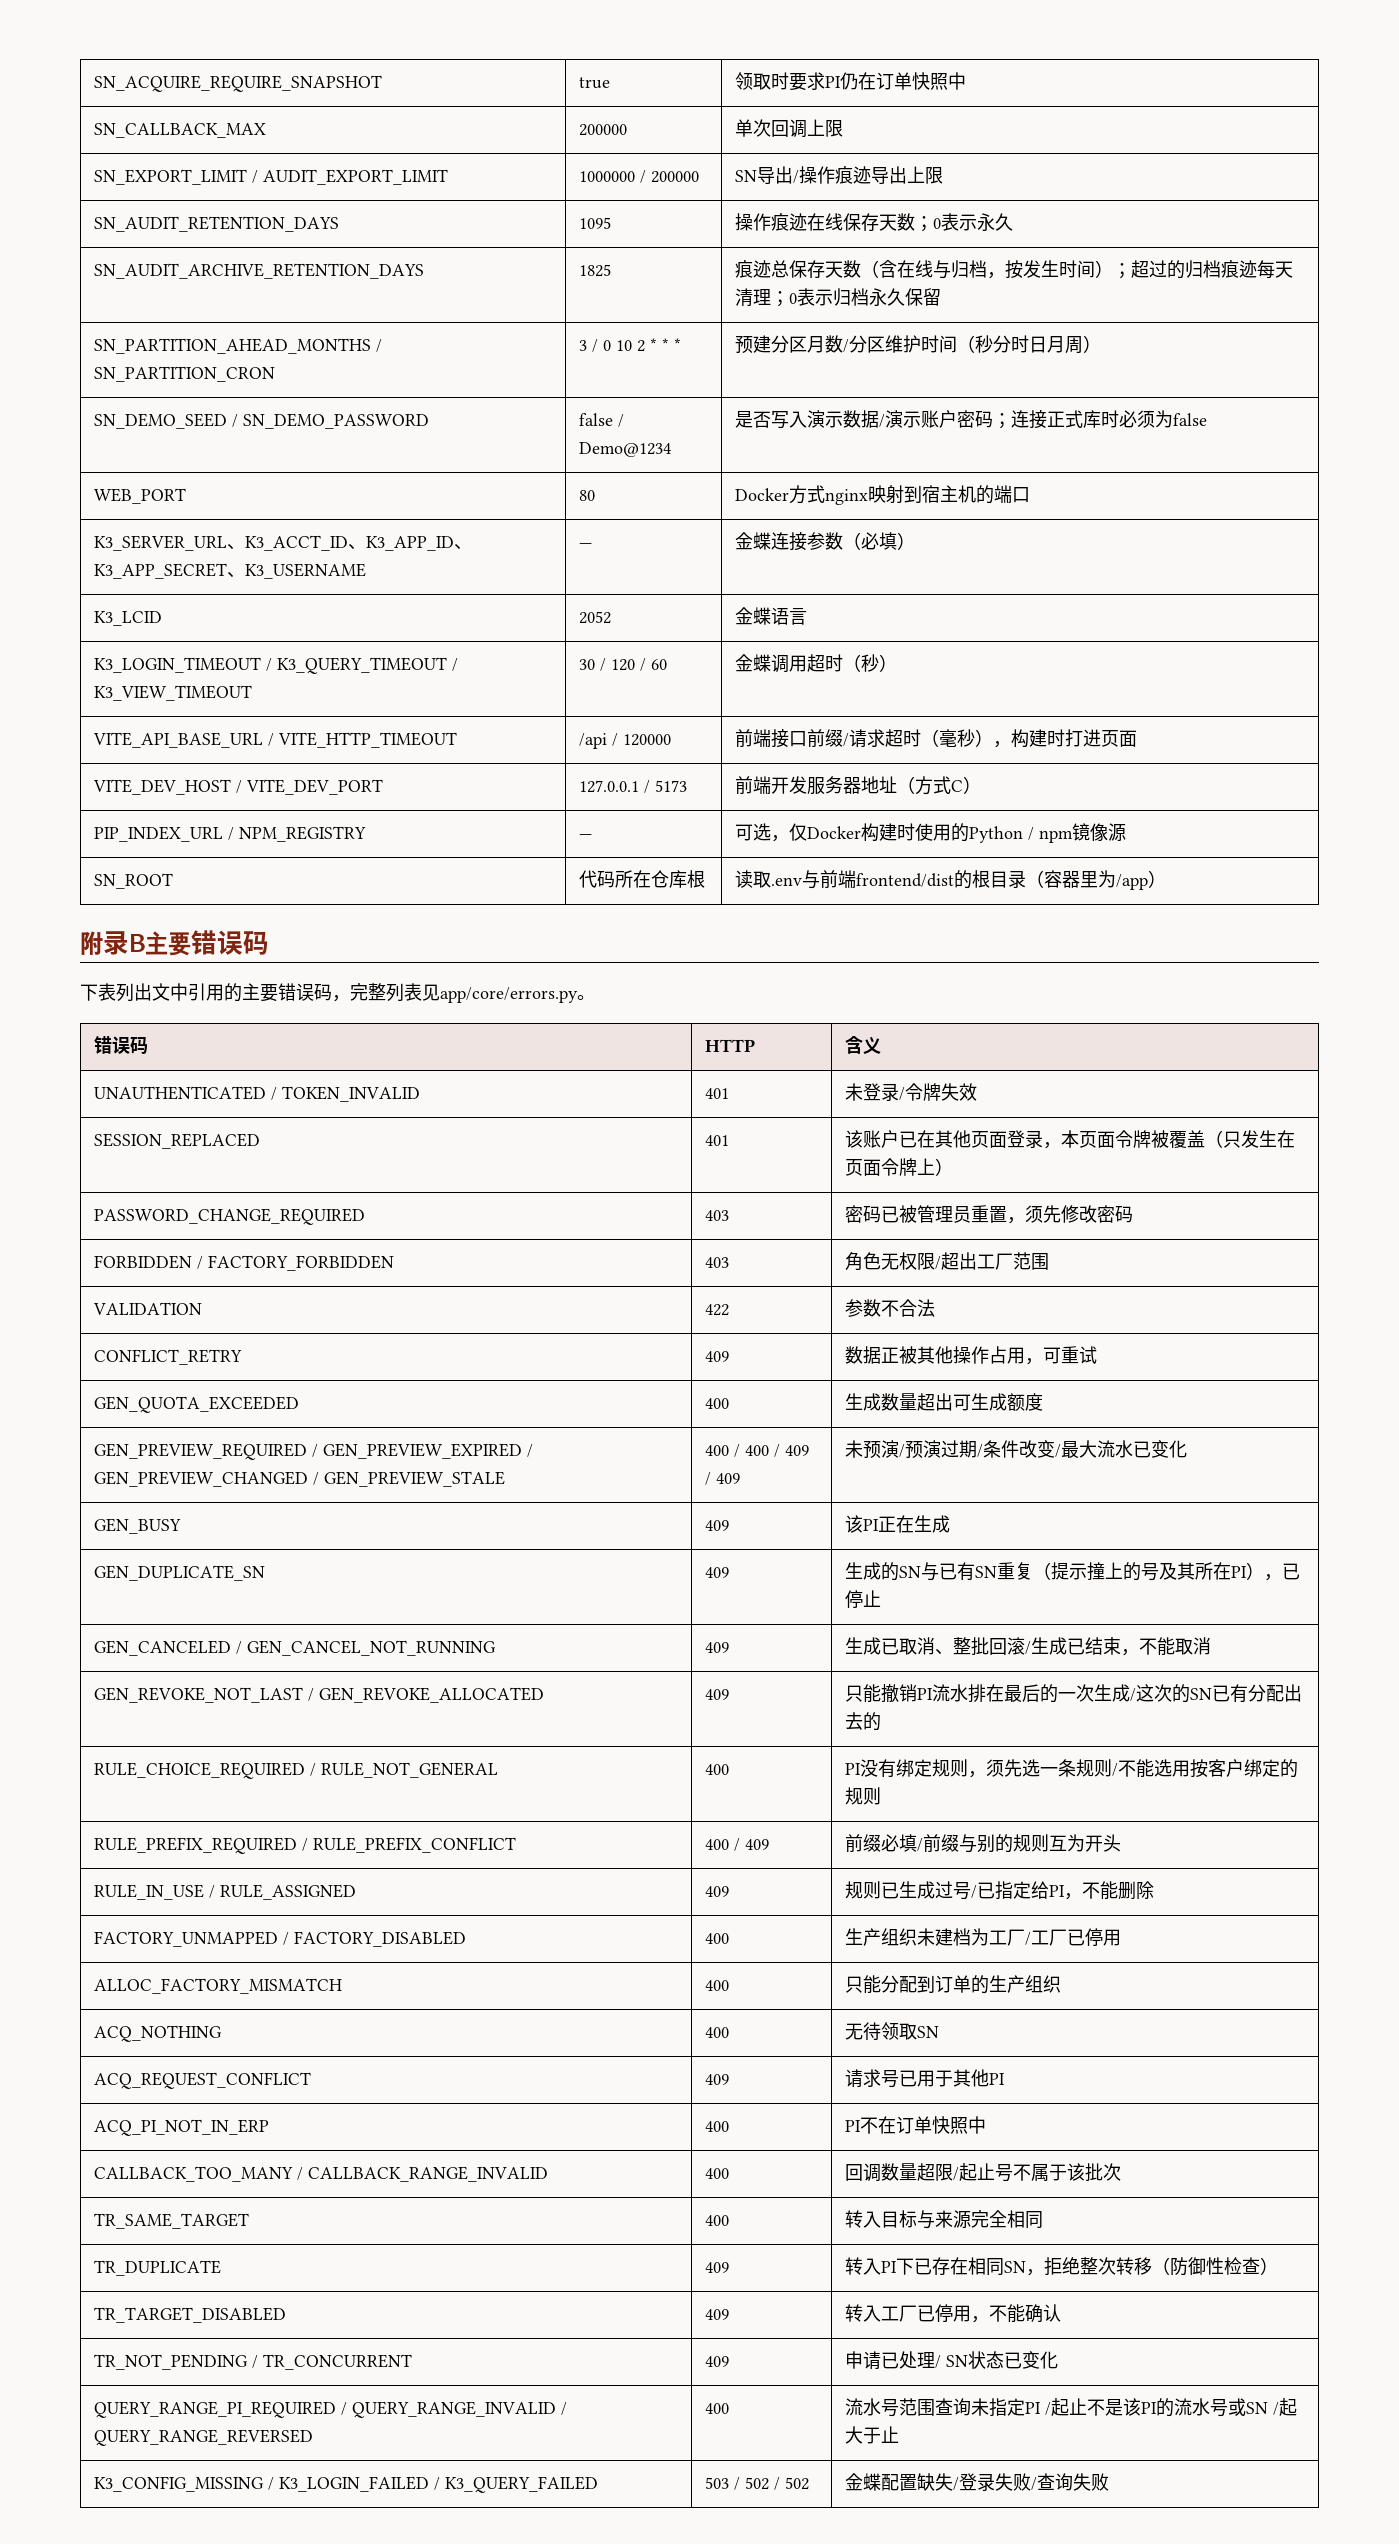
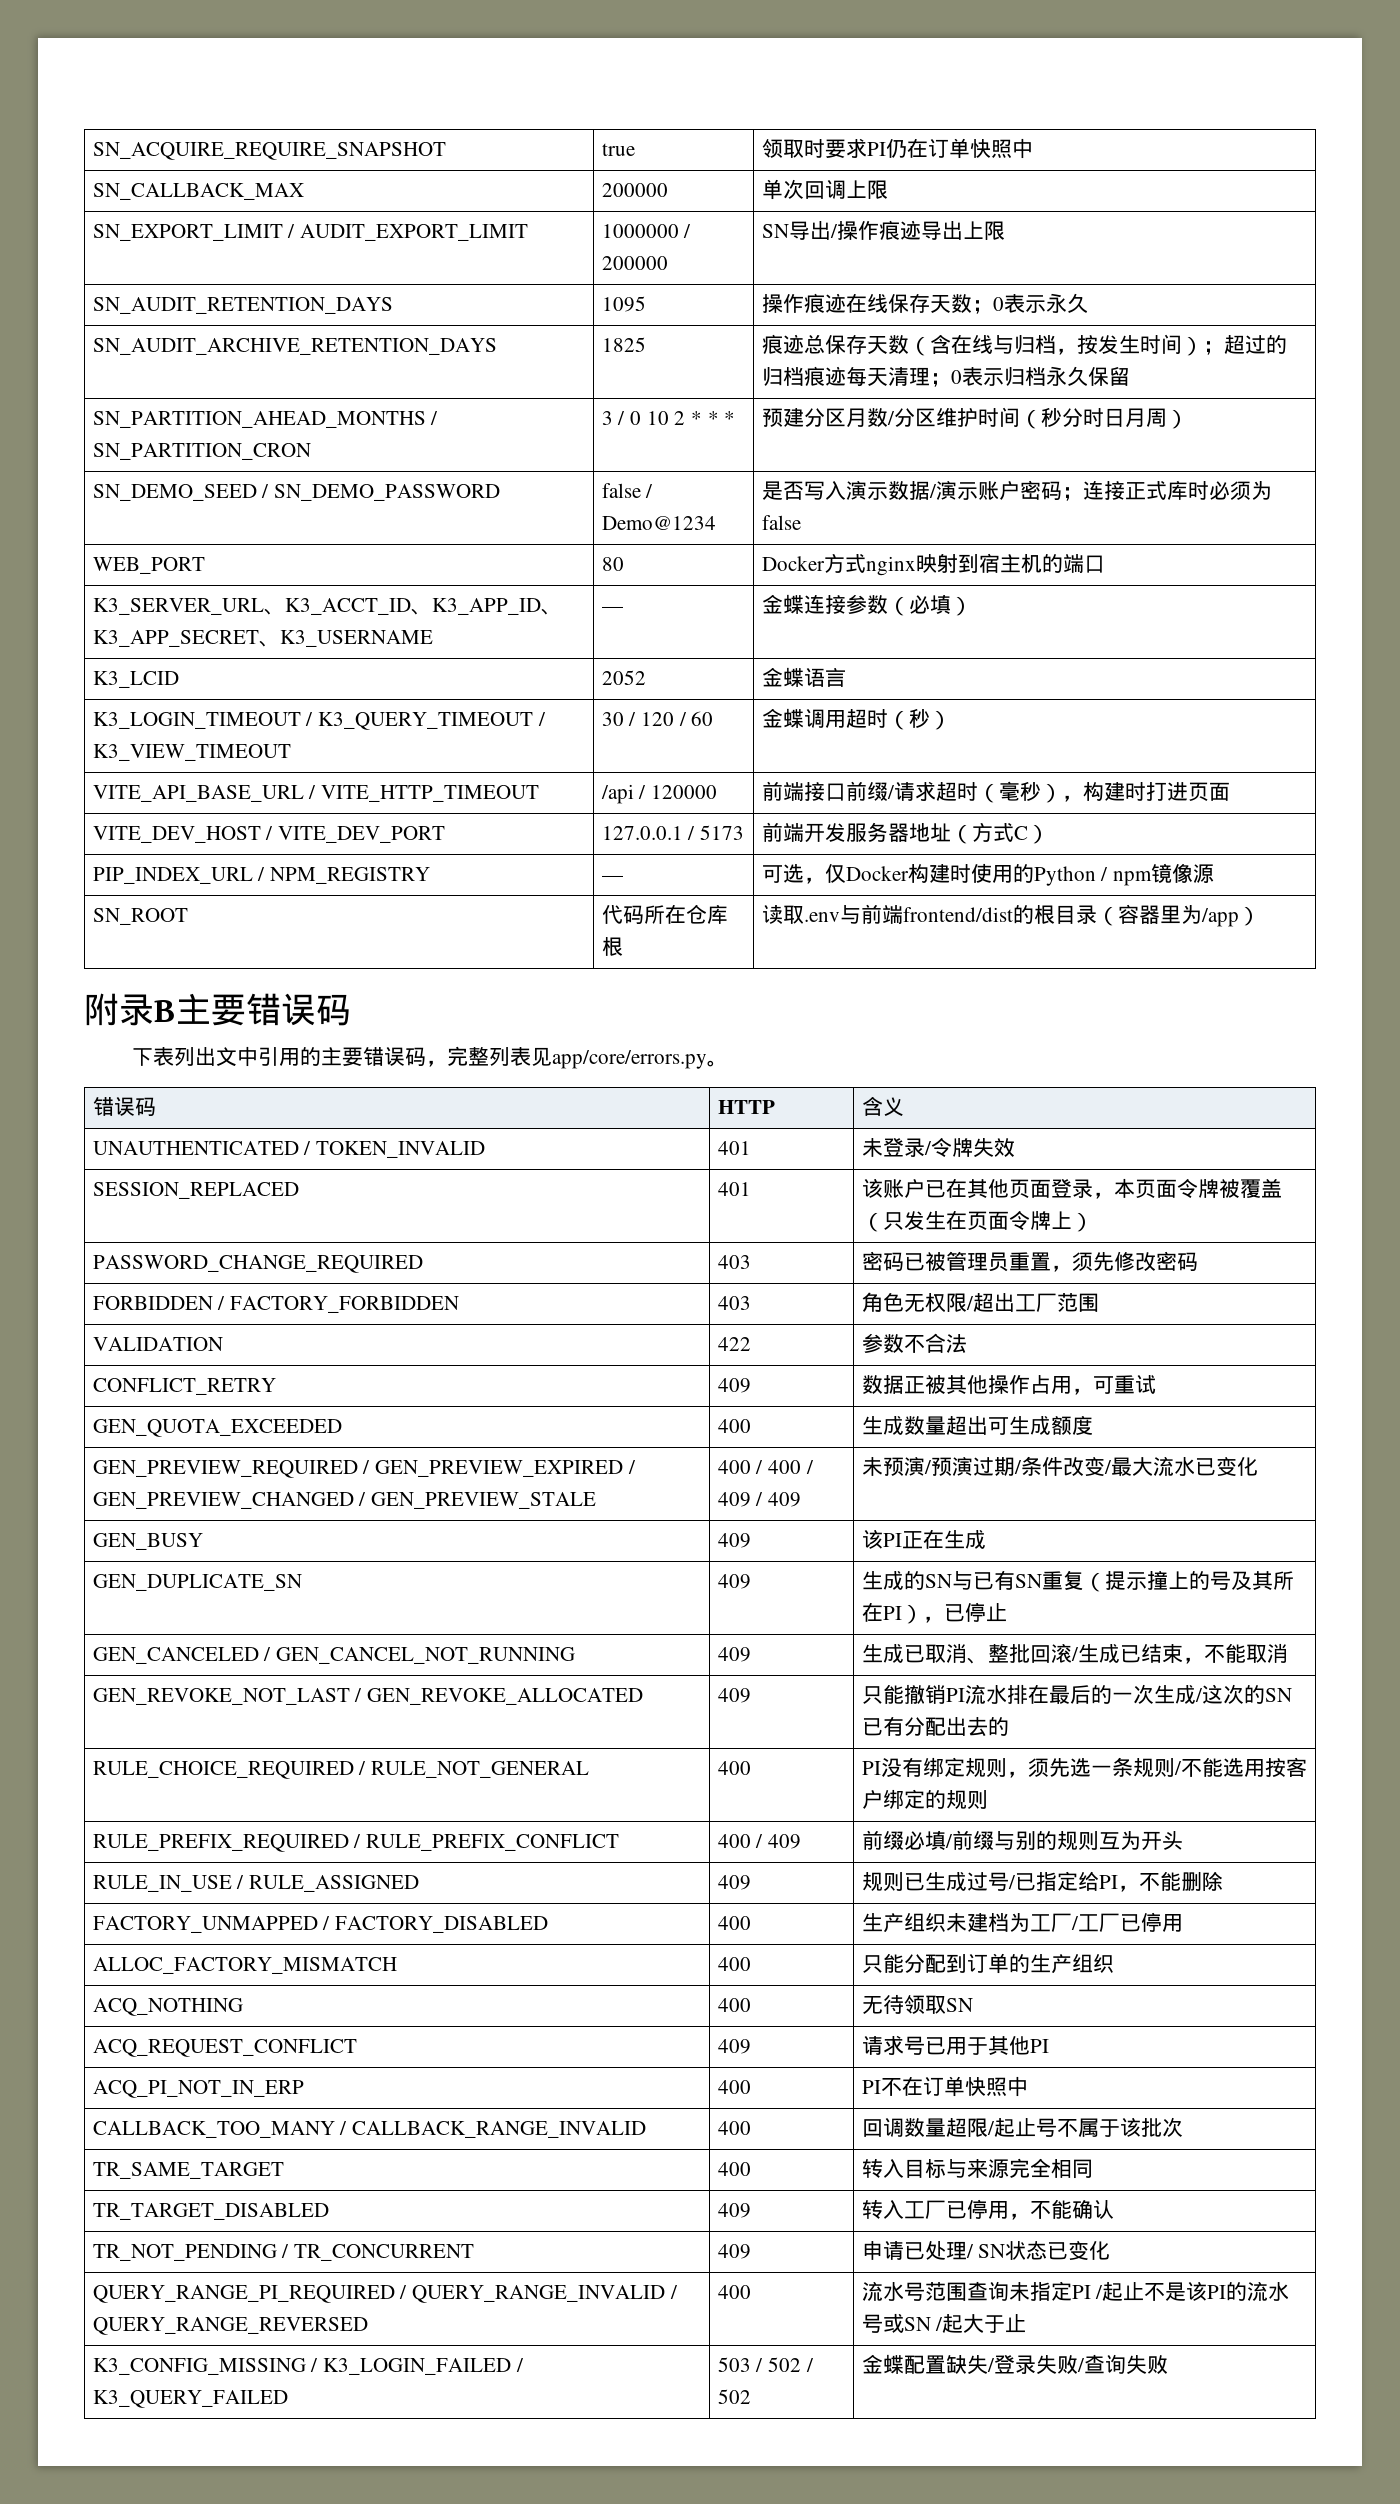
- TR_DUPLICATE | 409 | 转入PI下已存在相同SN，拒绝整次转移（防御性检查）

